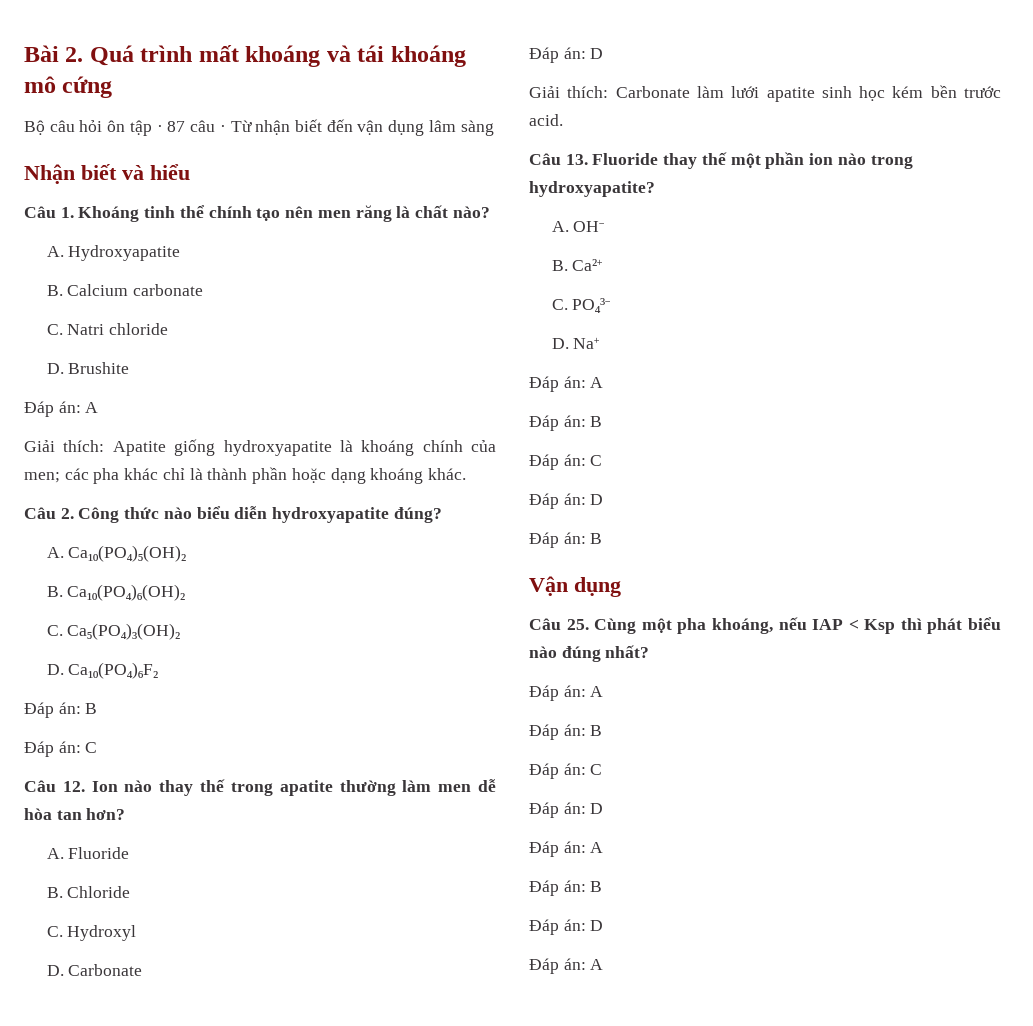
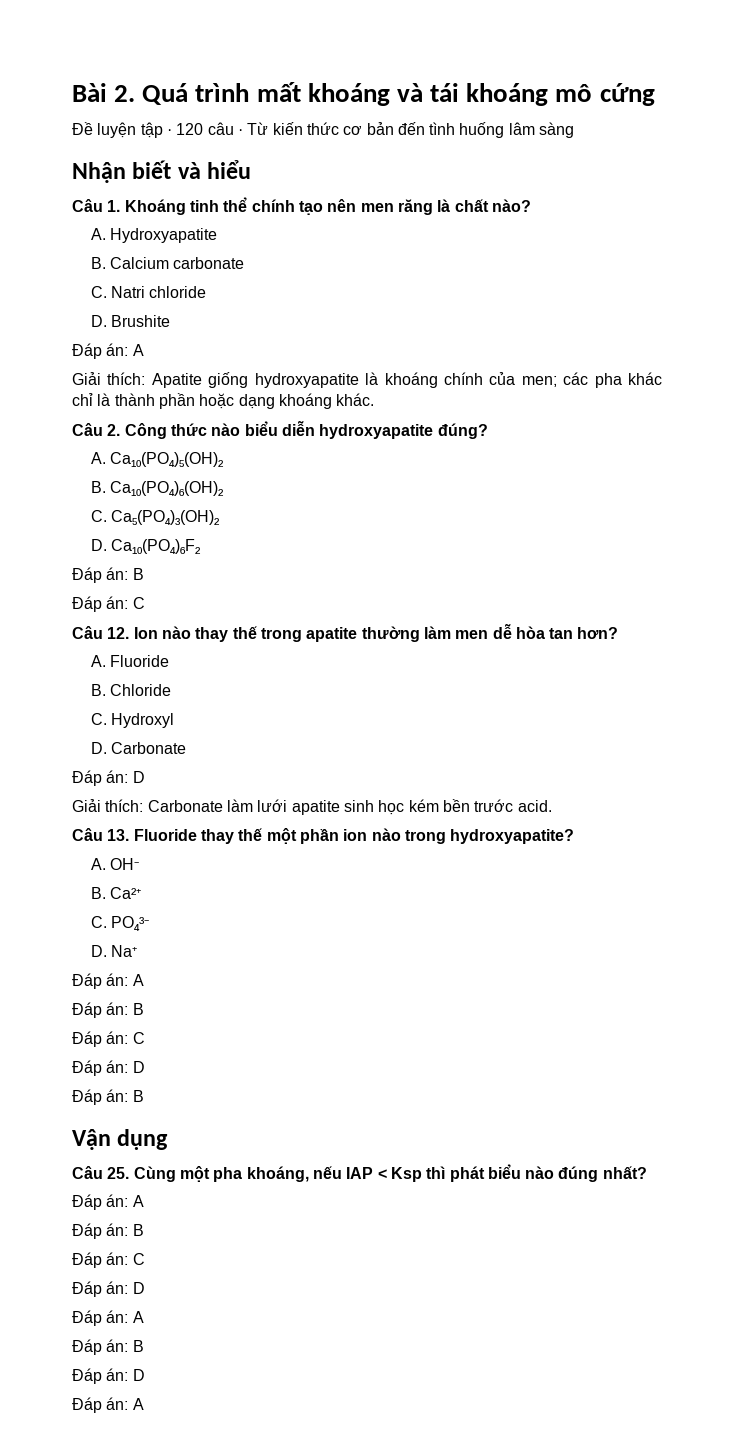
- Bộ câu hỏi ôn tập · 87 câu · Từ nhận biết đến vận dụng lâm sàng
+ Đề luyện tập · 120 câu · Từ kiến thức cơ bản đến tình huống lâm sàng

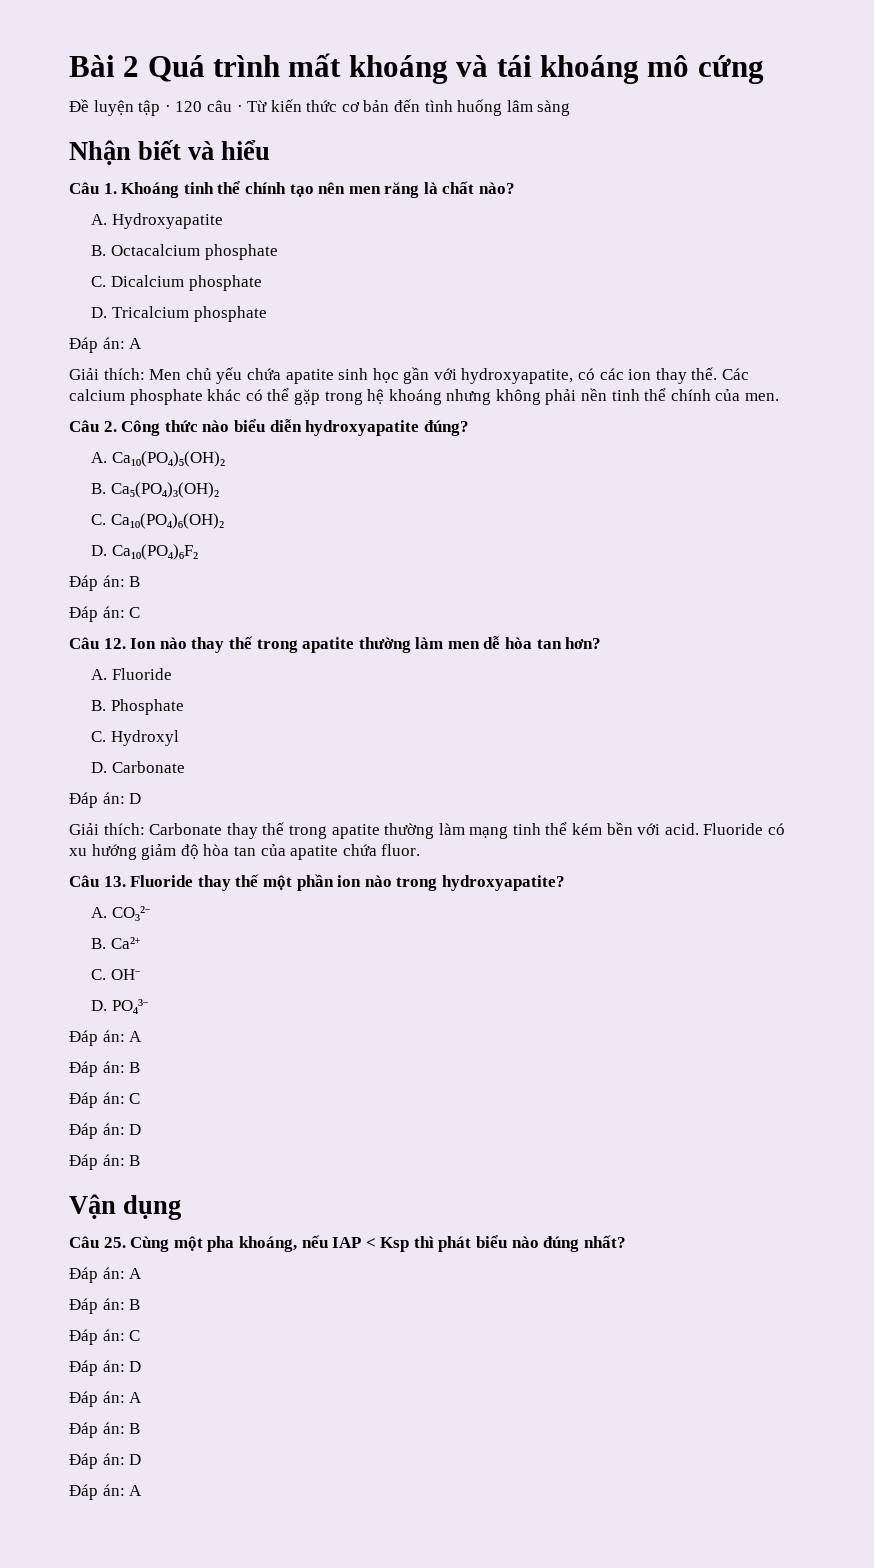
- Bài 2. Quá trình mất khoáng và tái khoáng mô cứng
+ Bài 2 Quá trình mất khoáng và tái khoáng mô cứng
- B. Calcium carbonate
- C. Natri chloride
- D. Brushite
+ B. Octacalcium phosphate
+ C. Dicalcium phosphate
+ D. Tricalcium phosphate
- Giải thích: Apatite giống hydroxyapatite là khoáng chính của men; các pha khác chỉ là thành phần hoặc dạng khoáng khác.
+ Giải thích: Men chủ yếu chứa apatite sinh học gần với hydroxyapatite, có các ion thay thế. Các calcium phosphate khác có thể gặp trong hệ khoáng nhưng không phải nền tinh thể chính của men.
- B. Ca₁₀(PO₄)₆(OH)₂
- C. Ca₅(PO₄)₃(OH)₂
+ B. Ca₅(PO₄)₃(OH)₂
+ C. Ca₁₀(PO₄)₆(OH)₂
- B. Chloride
+ B. Phosphate
- Giải thích: Carbonate làm lưới apatite sinh học kém bền trước acid.
+ Giải thích: Carbonate thay thế trong apatite thường làm mạng tinh thể kém bền với acid. Fluoride có xu hướng giảm độ hòa tan của apatite chứa fluor.
- A. OH⁻
+ A. CO₃²⁻
- C. PO₄³⁻
- D. Na⁺
+ C. OH⁻
+ D. PO₄³⁻

